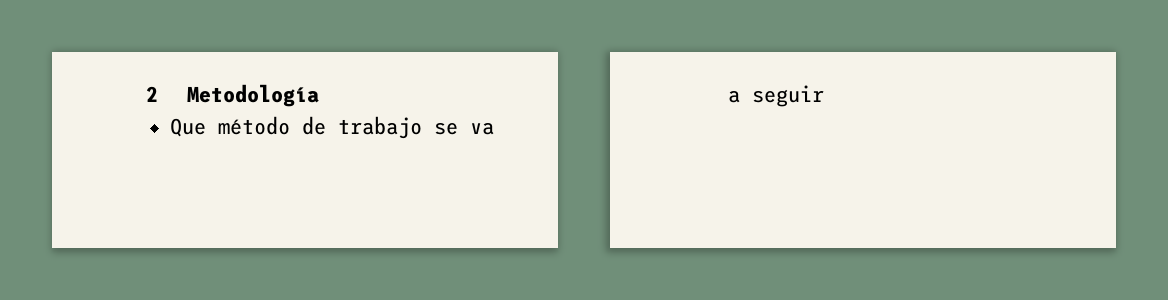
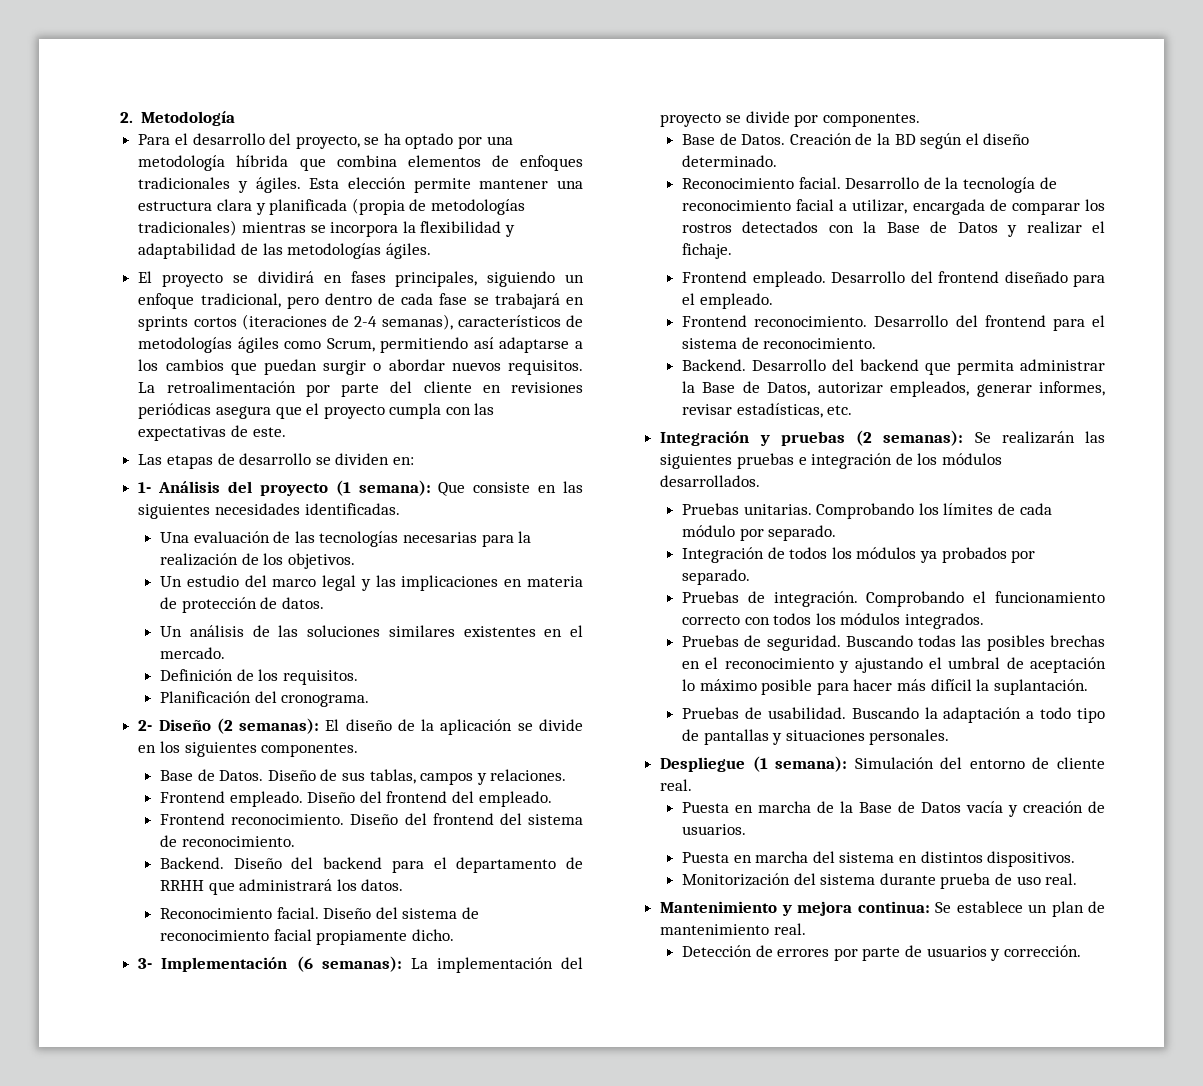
- 2 Metodología
+ 2. Metodología
- Que método de trabajo se va a seguir
+ Para el desarrollo del proyecto, se ha optado por una metodología híbrida que combina elementos de enfoques tradicionales y ágiles. Esta elección permite mantener una estructura clara y planificada (propia de metodologías tradicionales) mientras se incorpora la flexibilidad y adaptabilidad de las metodologías ágiles.
+ El proyecto se dividirá en fases principales, siguiendo un enfoque tradicional, pero dentro de cada fase se trabajará en sprints cortos (iteraciones de 2-4 semanas), característicos de metodologías ágiles como Scrum, permitiendo así adaptarse a los cambios que puedan surgir o abordar nuevos requisitos. La retroalimentación por parte del cliente en revisiones periódicas asegura que el proyecto cumpla con las expectativas de este.
+ Las etapas de desarrollo se dividen en:
+ 1- Análisis del proyecto (1 semana): Que consiste en las siguientes necesidades identificadas.
+ Una evaluación de las tecnologías necesarias para la realización de los objetivos.
+ Un estudio del marco legal y las implicaciones en materia de protección de datos.
+ Un análisis de las soluciones similares existentes en el mercado.
+ Definición de los requisitos.
+ Planificación del cronograma.
+ 2- Diseño (2 semanas): El diseño de la aplicación se divide en los siguientes componentes.
+ Base de Datos. Diseño de sus tablas, campos y relaciones.
+ Frontend empleado. Diseño del frontend del empleado.
+ Frontend reconocimiento. Diseño del frontend del sistema de reconocimiento.
+ Backend. Diseño del backend para el departamento de RRHH que administrará los datos.
+ Reconocimiento facial. Diseño del sistema de reconocimiento facial propiamente dicho.
+ 3- Implementación (6 semanas): La implementación del proyecto se divide por componentes.
+ Base de Datos. Creación de la BD según el diseño determinado.
+ Reconocimiento facial. Desarrollo de la tecnología de reconocimiento facial a utilizar, encargada de comparar los rostros detectados con la Base de Datos y realizar el fichaje.
+ Frontend empleado. Desarrollo del frontend diseñado para el empleado.
+ Frontend reconocimiento. Desarrollo del frontend para el sistema de reconocimiento.
+ Backend. Desarrollo del backend que permita administrar la Base de Datos, autorizar empleados, generar informes, revisar estadísticas, etc.
+ Integración y pruebas (2 semanas): Se realizarán las siguientes pruebas e integración de los módulos desarrollados.
+ Pruebas unitarias. Comprobando los límites de cada módulo por separado.
+ Integración de todos los módulos ya probados por separado.
+ Pruebas de integración. Comprobando el funcionamiento correcto con todos los módulos integrados.
+ Pruebas de seguridad. Buscando todas las posibles brechas en el reconocimiento y ajustando el umbral de aceptación lo máximo posible para hacer más difícil la suplantación.
+ Pruebas de usabilidad. Buscando la adaptación a todo tipo de pantallas y situaciones personales.
+ Despliegue (1 semana): Simulación del entorno de cliente real.
+ Puesta en marcha de la Base de Datos vacía y creación de usuarios.
+ Puesta en marcha del sistema en distintos dispositivos.
+ Monitorización del sistema durante prueba de uso real.
+ Mantenimiento y mejora continua: Se establece un plan de mantenimiento real.
+ Detección de errores por parte de usuarios y corrección.

